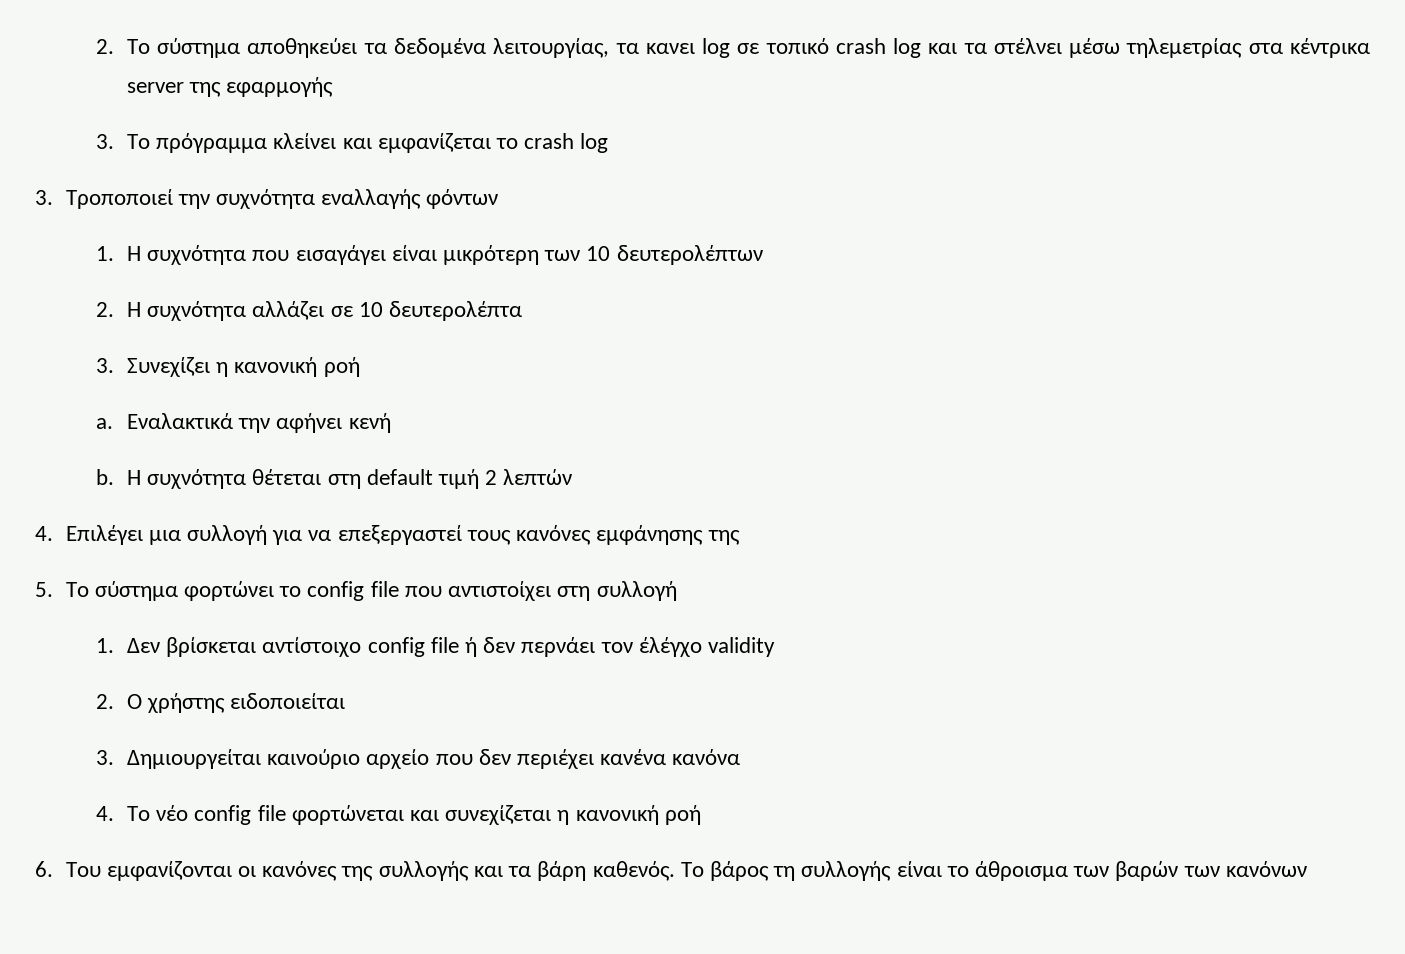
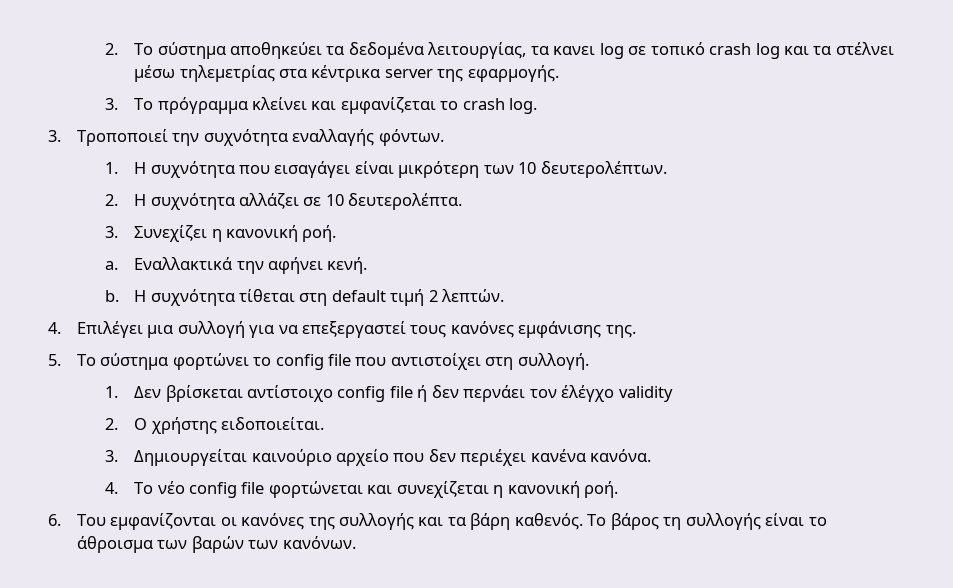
- 2. Το σύστημα αποθηκεύει τα δεδομένα λειτουργίας, τα κανει log σε τοπικό crash log και τα στέλνει μέσω τηλεμετρίας στα κέντρικα server της εφαρμογής
+ 2. Το σύστημα αποθηκεύει τα δεδομένα λειτουργίας, τα κανει log σε τοπικό crash log και τα στέλνει μέσω τηλεμετρίας στα κέντρικα server της εφαρμογής.
- 3. Το πρόγραμμα κλείνει και εμφανίζεται το crash log
+ 3. Το πρόγραμμα κλείνει και εμφανίζεται το crash log.
- 3. Τροποποιεί την συχνότητα εναλλαγής φόντων
+ 3. Τροποποιεί την συχνότητα εναλλαγής φόντων.
- 1. Η συχνότητα που εισαγάγει είναι μικρότερη των 10 δευτερολέπτων
+ 1. Η συχνότητα που εισαγάγει είναι μικρότερη των 10 δευτερολέπτων.
- 2. Η συχνότητα αλλάζει σε 10 δευτερολέπτα
+ 2. Η συχνότητα αλλάζει σε 10 δευτερολέπτα.
- 3. Συνεχίζει η κανονική ροή
+ 3. Συνεχίζει η κανονική ροή.
- Εναλακτικά την αφήνει κενή
+ Εναλλακτικά την αφήνει κενή.
- Η συχνότητα θέτεται στη default τιμή 2 λεπτών
+ Η συχνότητα τίθεται στη default τιμή 2 λεπτών.
- 4. Επιλέγει μια συλλογή για να επεξεργαστεί τους κανόνες εμφάνησης της
+ 4. Επιλέγει μια συλλογή για να επεξεργαστεί τους κανόνες εμφάνισης της.
- 5. Το σύστημα φορτώνει το config file που αντιστοίχει στη συλλογή
+ 5. Το σύστημα φορτώνει το config file που αντιστοίχει στη συλλογή.
- 2. Ο χρήστης ειδοποιείται
+ 2. Ο χρήστης ειδοποιείται.
- 3. Δημιουργείται καινούριο αρχείο που δεν περιέχει κανένα κανόνα
+ 3. Δημιουργείται καινούριο αρχείο που δεν περιέχει κανένα κανόνα.
- 4. Το νέο config file φορτώνεται και συνεχίζεται η κανονική ροή
+ 4. Το νέο config file φορτώνεται και συνεχίζεται η κανονική ροή.
- Το βάρος τη συλλογής είναι το άθροισμα των βαρών των κανόνων
+ Το βάρος τη συλλογής είναι το άθροισμα των βαρών των κανόνων.

